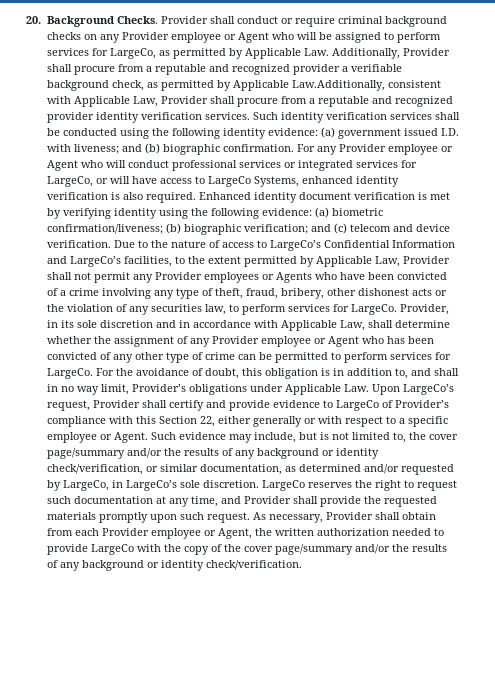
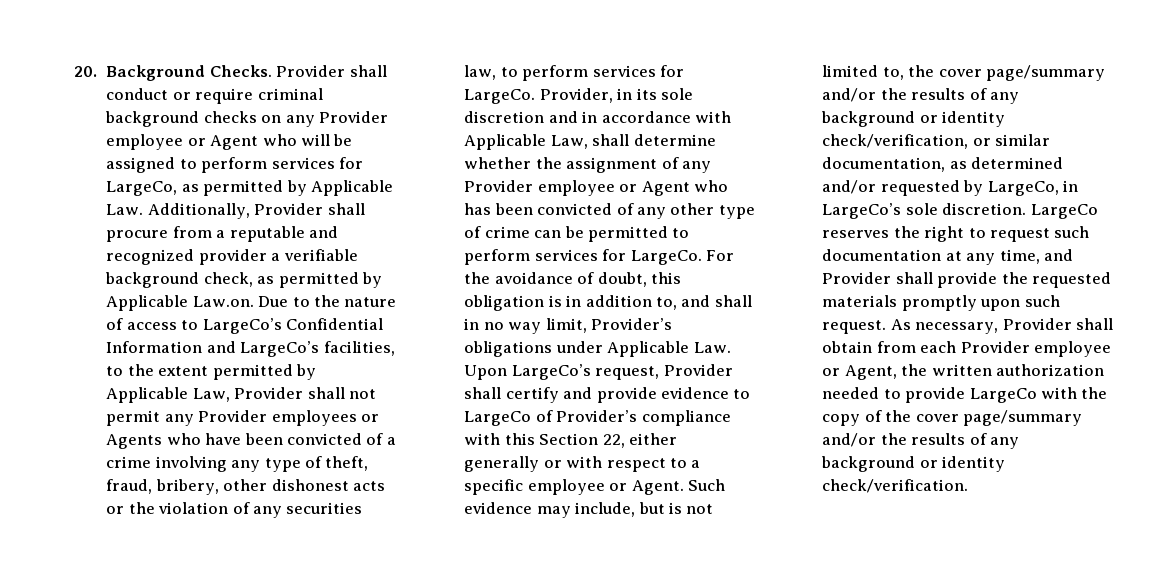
- Provider shall conduct or require criminal background checks on any Provider employee or Agent who will be assigned to perform services for LargeCo, as permitted by Applicable Law. Additionally, Provider shall procure from a reputable and recognized provider a verifiable background check, as permitted by Applicable Law.Additionally, consistent with Applicable Law, Provider shall procure from a reputable and recognized provider identity verification services. Such identity verification services shall be conducted using the following identity evidence: (a) government issued I.D. with liveness; and (b) biographic confirmation. For any Provider employee or Agent who will conduct professional services or integrated services for LargeCo, or will have access to LargeCo Systems, enhanced identity verification is also required. Enhanced identity document verification is met by verifying identity using the following evidence: (a) biometric confirmation/liveness; (b) biographic verification; and (c) telecom and device verification. Due to the nature of access to LargeCo’s Confidential Information and LargeCo’s facilities, to the extent permitted by Applicable Law, Provider shall not permit any Provider employees or Agents who have been convicted of a crime involving any type of theft, fraud, bribery, other dishonest acts or the violation of any securities law, to perform services for LargeCo.
+ Provider shall conduct or require criminal background checks on any Provider employee or Agent who will be assigned to perform services for LargeCo, as permitted by Applicable Law. Additionally, Provider shall procure from a reputable and recognized provider a verifiable background check, as permitted by Applicable Law.on. Due to the nature of access to LargeCo’s Confidential Information and LargeCo’s facilities, to the extent permitted by Applicable Law, Provider shall not permit any Provider employees or Agents who have been convicted of a crime involving any type of theft, fraud, bribery, other dishonest acts or the violation of any securities law, to perform services for LargeCo.

